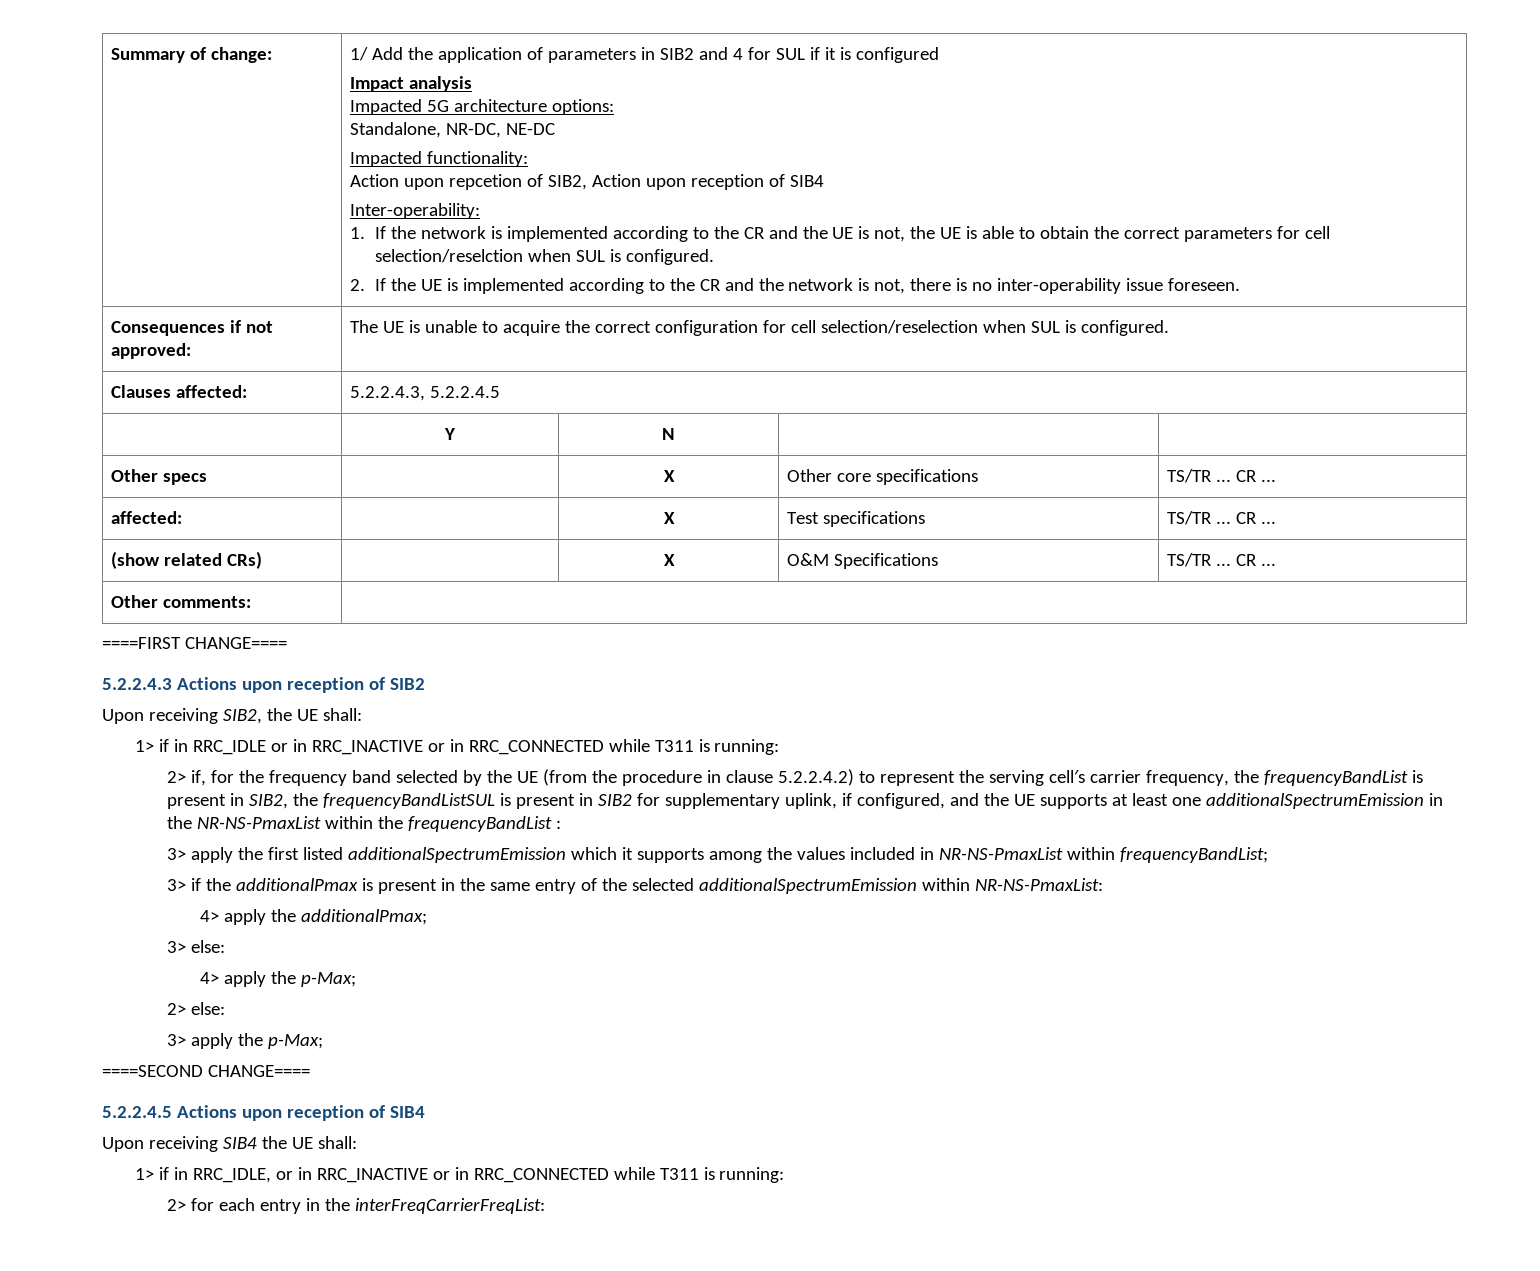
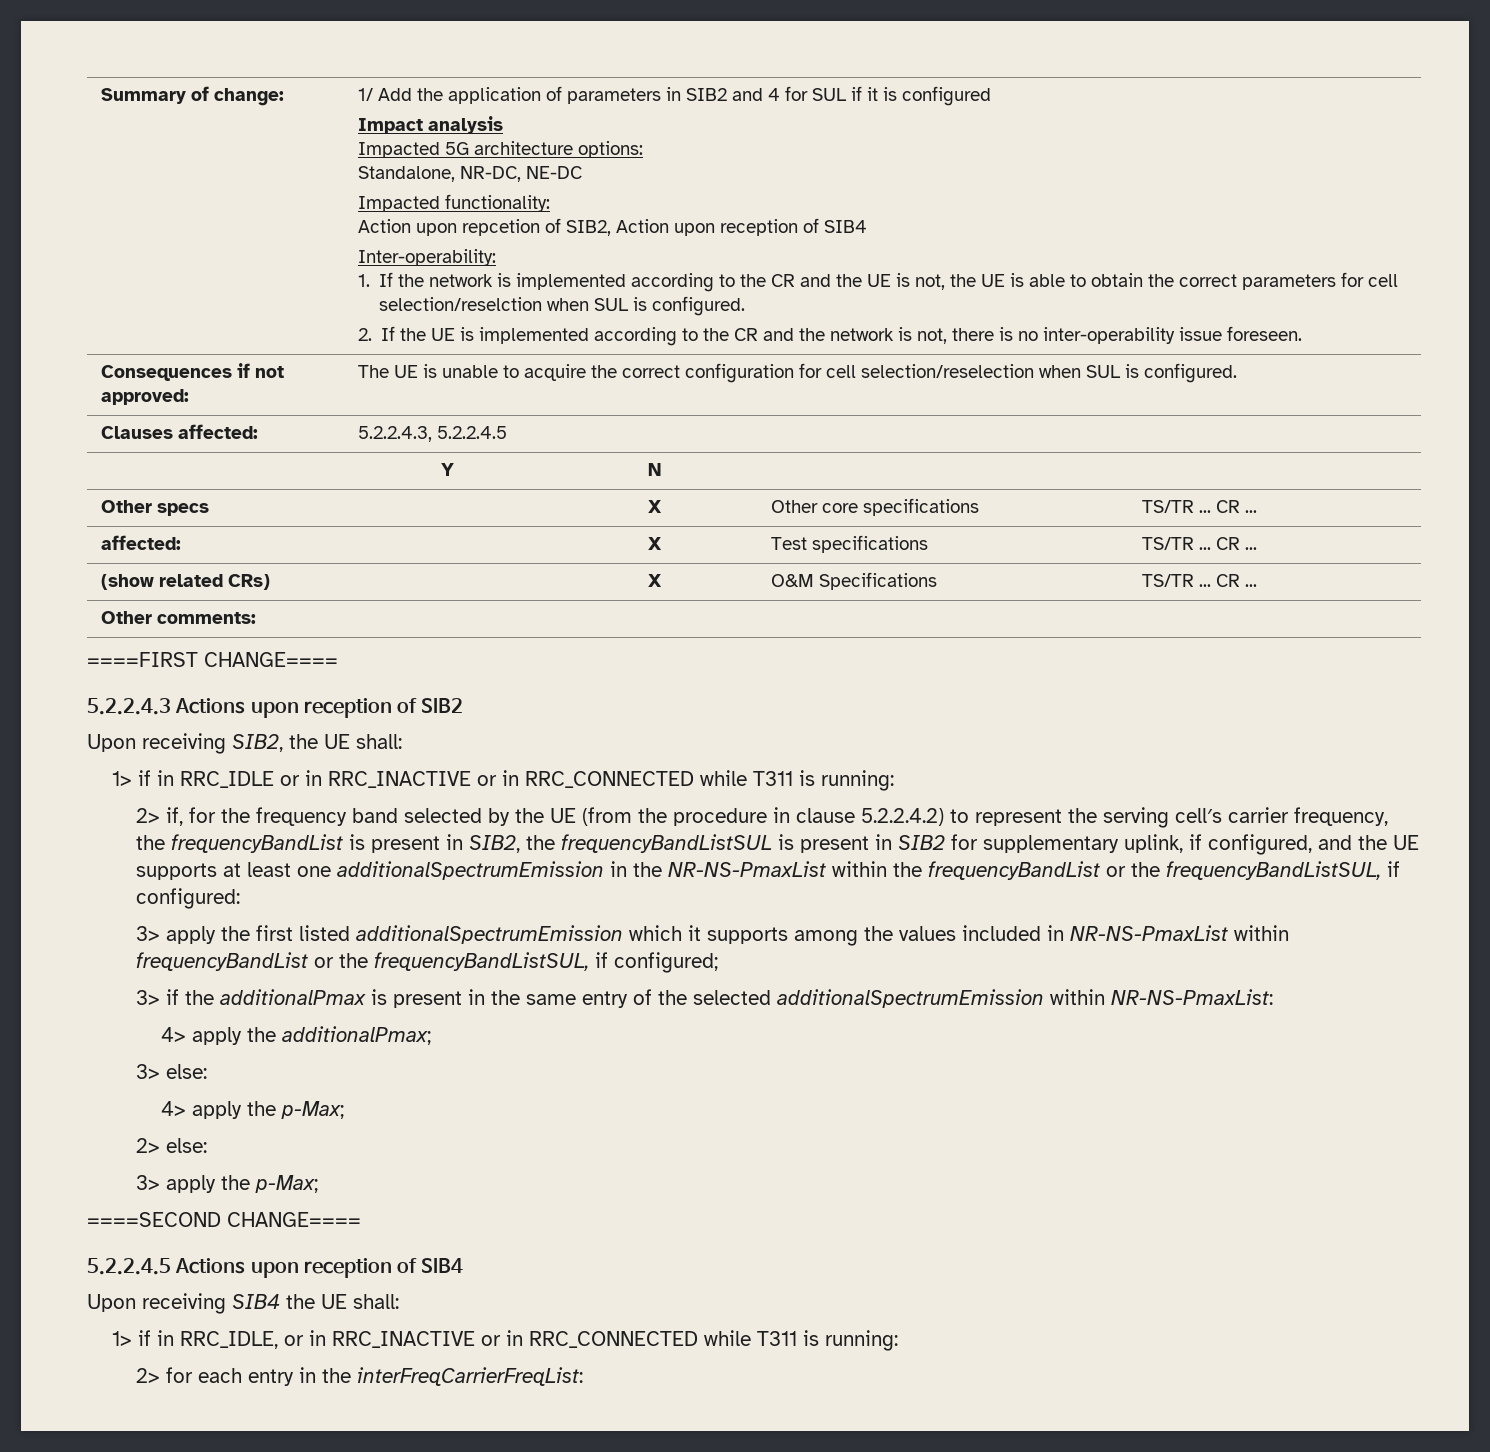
- 2> if, for the frequency band selected by the UE (from the procedure in clause 5.2.2.4.2) to represent the serving cell′s carrier frequency, the frequencyBandList is present in SIB2, the frequencyBandListSUL is present in SIB2 for supplementary uplink, if configured, and the UE supports at least one additionalSpectrumEmission in the NR-NS-PmaxList within the frequencyBandList :
+ 2> if, for the frequency band selected by the UE (from the procedure in clause 5.2.2.4.2) to represent the serving cell′s carrier frequency, the frequencyBandList is present in SIB2, the frequencyBandListSUL is present in SIB2 for supplementary uplink, if configured, and the UE supports at least one additionalSpectrumEmission in the NR-NS-PmaxList within the frequencyBandList or the frequencyBandListSUL, if configured:
- 3> apply the first listed additionalSpectrumEmission which it supports among the values included in NR-NS-PmaxList within frequencyBandList;
+ 3> apply the first listed additionalSpectrumEmission which it supports among the values included in NR-NS-PmaxList within frequencyBandList or the frequencyBandListSUL, if configured;

